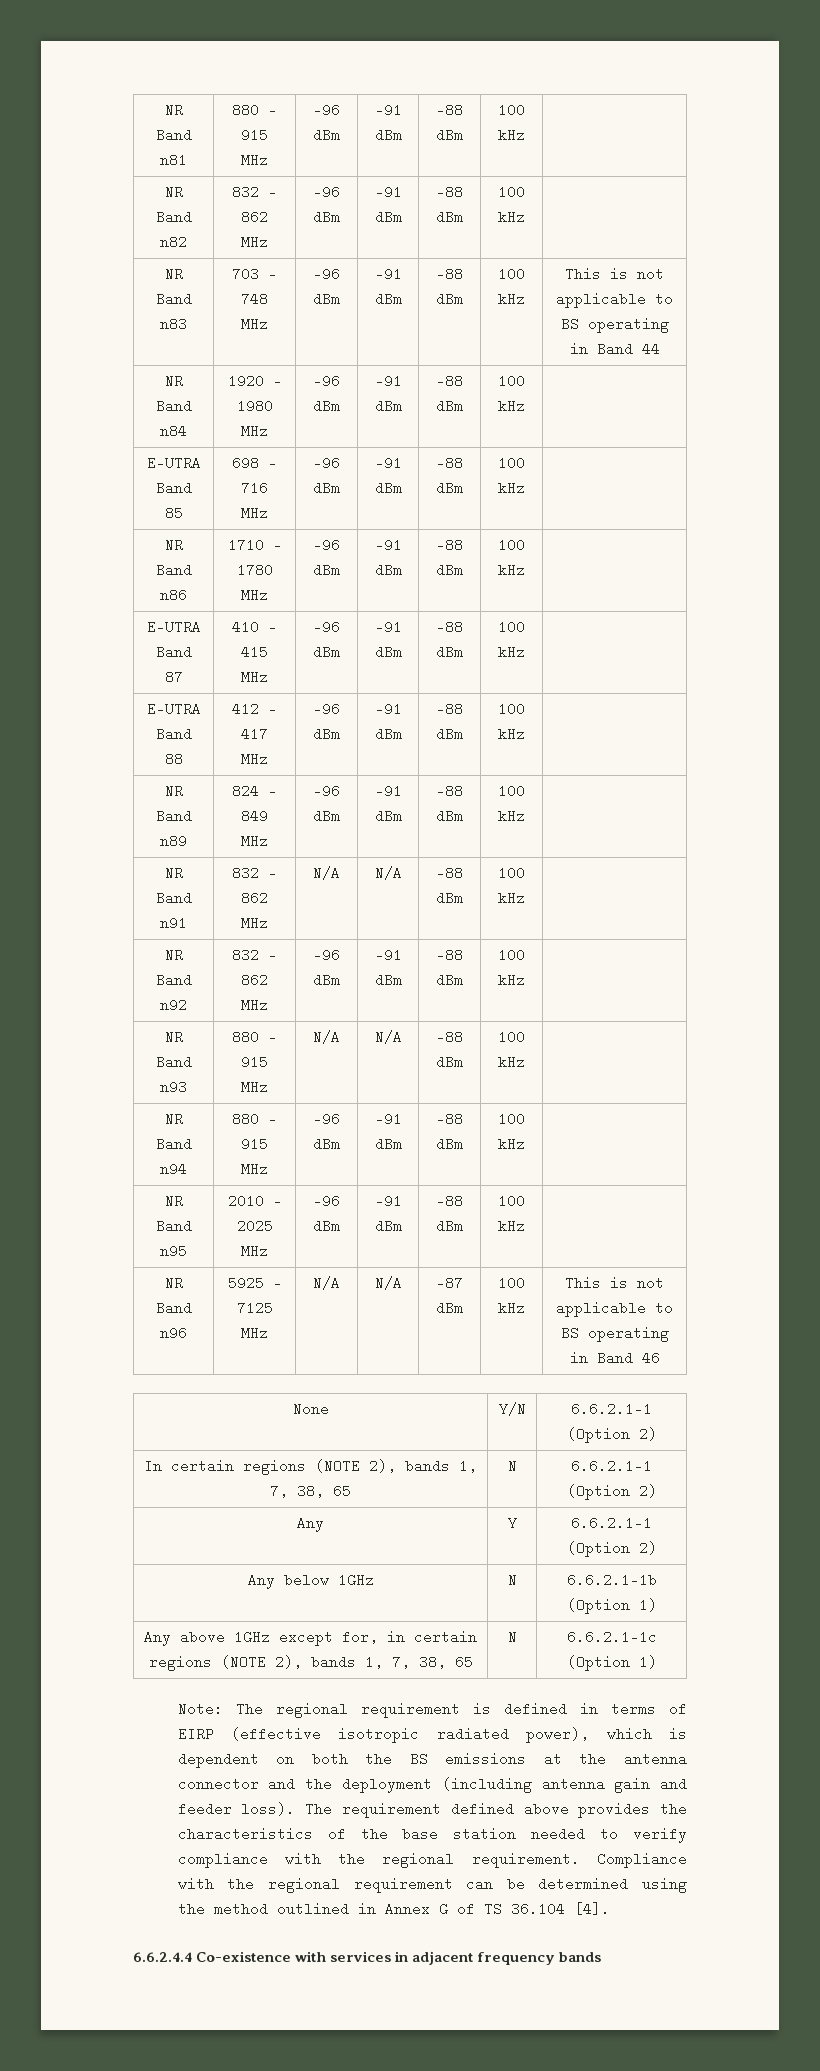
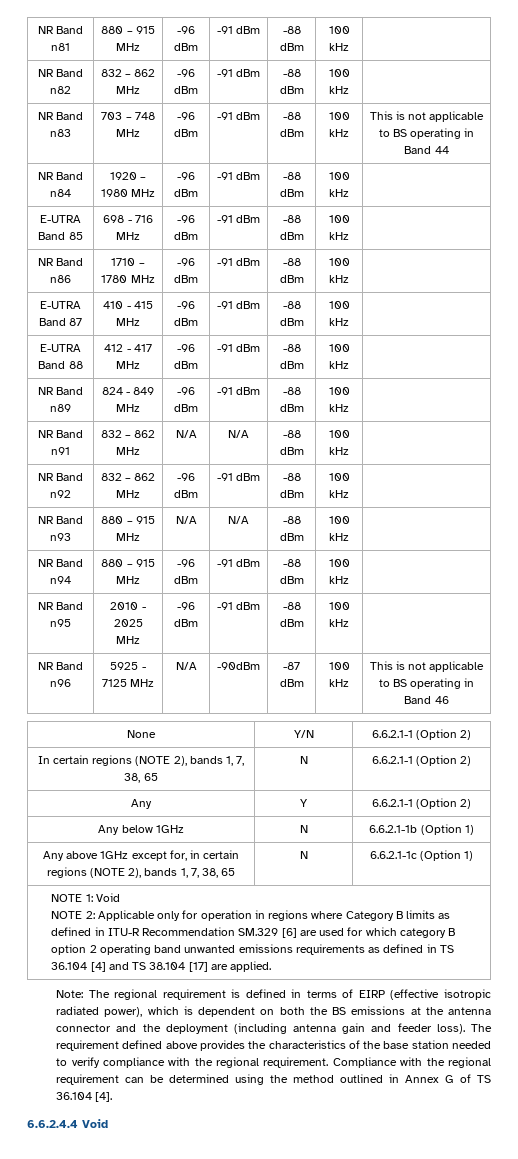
- NR Band n96 | 5925 - 7125 MHz | N/A | N/A | -87 dBm | 100 kHz | This is not applicable to BS operating in Band 46
+ NR Band n96 | 5925 - 7125 MHz | N/A | -90dBm | -87 dBm | 100 kHz | This is not applicable to BS operating in Band 46
+ NOTE 1: Void
+ NOTE 2: Applicable only for operation in regions where Category B limits as defined in ITU-R Recommendation SM.329 [6] are used for which category B option 2 operating band unwanted emissions requirements as defined in TS 36.104 [4] and TS 38.104 [17] are applied.
- 6.6.2.4.4 Co-existence with services in adjacent frequency bands
+ 6.6.2.4.4 Void

